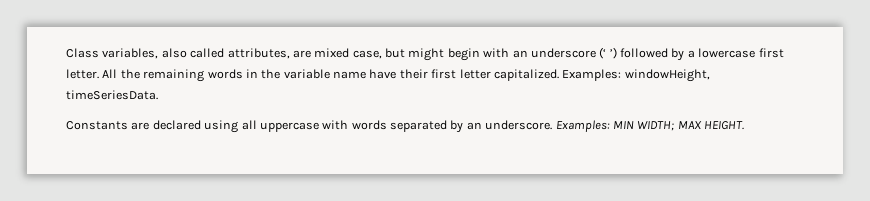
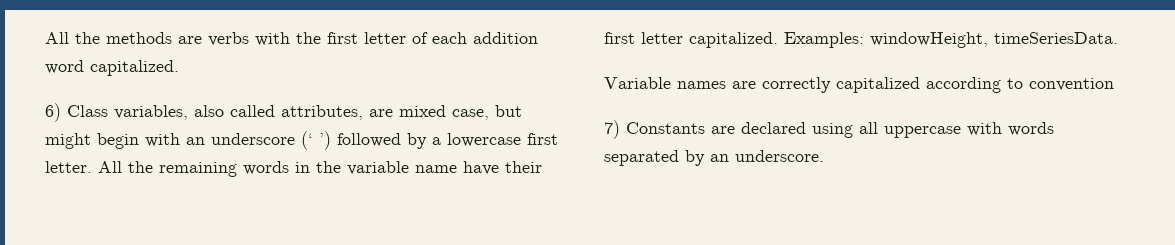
- Class variables, also called attributes, are mixed case, but might begin with an underscore (‘ ’) followed by a lowercase first letter.
+ All the methods are verbs with the first letter of each addition word capitalized.
+ 6) Class variables, also called attributes, are mixed case, but might begin with an underscore (‘ ’) followed by a lowercase first letter.
- Constants are declared using all uppercase with words separated by an underscore. Examples: MIN WIDTH; MAX HEIGHT.
+ Variable names are correctly capitalized according to convention
+ 7) Constants are declared using all uppercase with words separated by an underscore.

